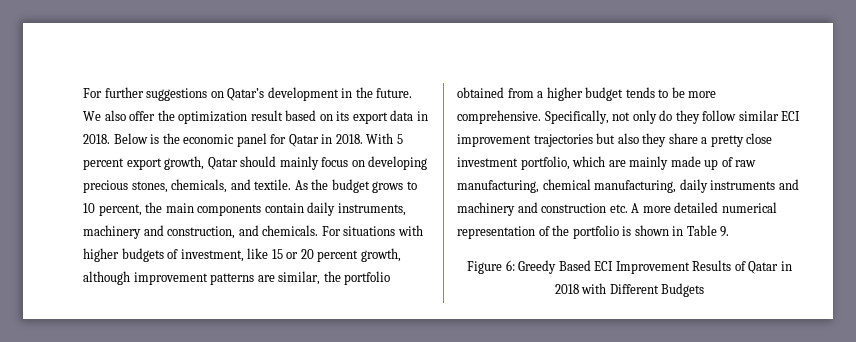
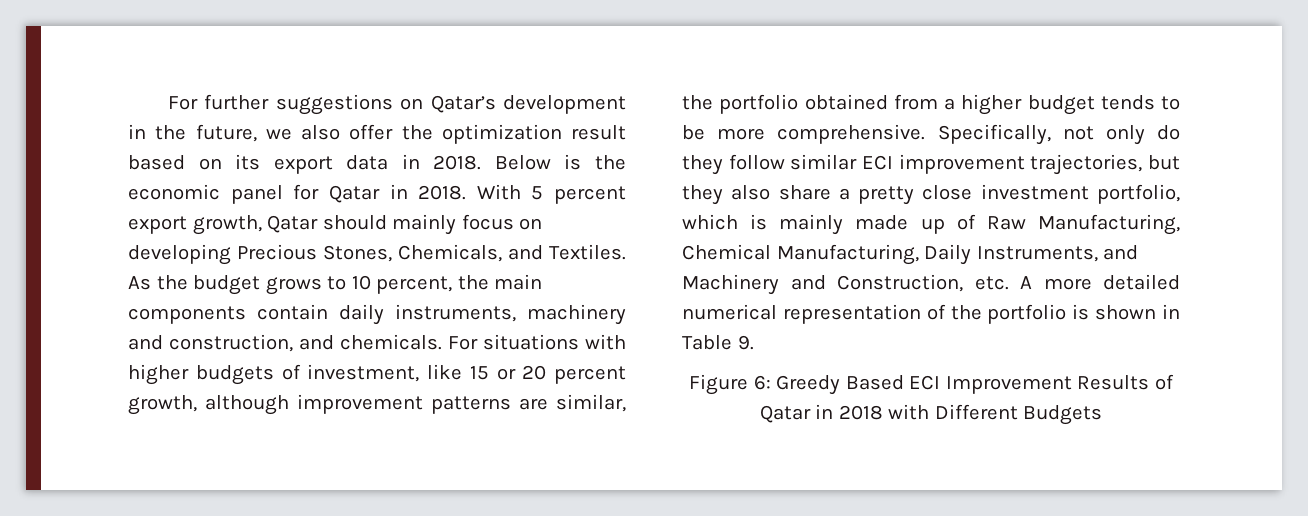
- For further suggestions on Qatar’s development in the future. We also offer the optimization result based on its export data in 2018.
+ For further suggestions on Qatar’s development in the future, we also offer the optimization result based on its export data in 2018.
- With 5 percent export growth, Qatar should mainly focus on developing precious stones, chemicals, and textile.
+ With 5 percent export growth, Qatar should mainly focus on developing Precious Stones, Chemicals, and Textiles.
- Specifically, not only do they follow similar ECI improvement trajectories but also they share a pretty close investment portfolio, which are mainly made up of raw manufacturing, chemical manufacturing, daily instruments and machinery and construction etc. A more detailed numerical representation of the portfolio is shown in Table 9.
+ Specifically, not only do they follow similar ECI improvement trajectories, but they also share a pretty close investment portfolio, which is mainly made up of Raw Manufacturing, Chemical Manufacturing, Daily Instruments, and Machinery and Construction, etc. A more detailed numerical representation of the portfolio is shown in Table 9.

